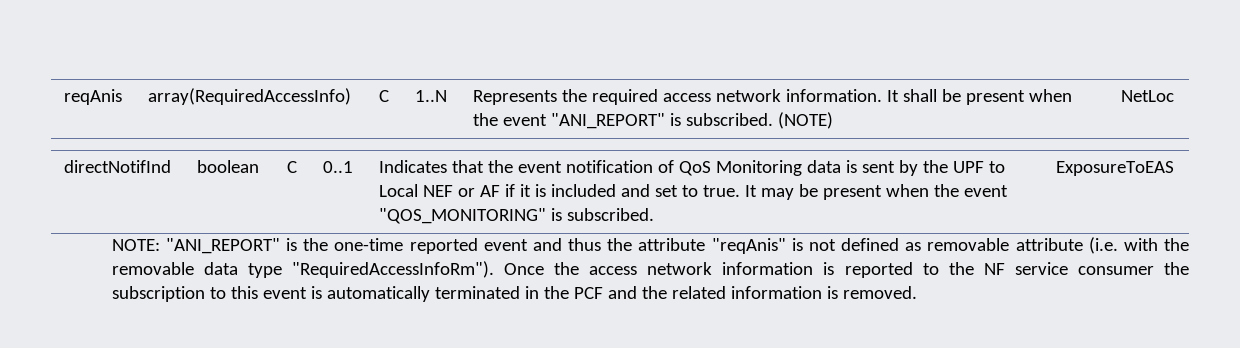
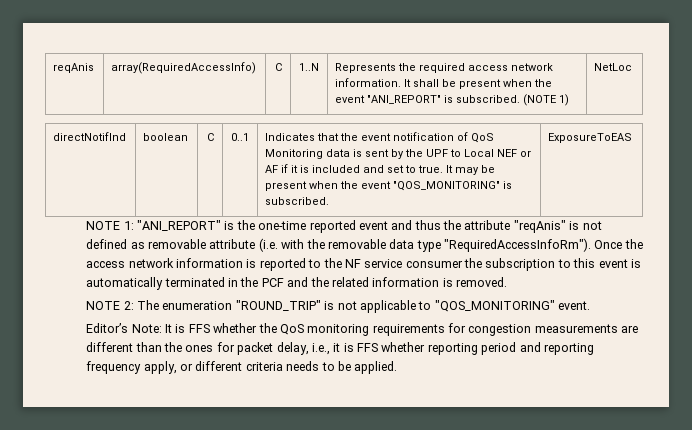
- reqAnis | array(RequiredAccessInfo) | C | 1..N | Represents the required access network information. It shall be present when the event "ANI_REPORT" is subscribed. (NOTE) | NetLoc
+ reqAnis | array(RequiredAccessInfo) | C | 1..N | Represents the required access network information. It shall be present when the event "ANI_REPORT" is subscribed. (NOTE 1) | NetLoc
- NOTE: "ANI_REPORT" is the one-time reported event and thus the attribute "reqAnis" is not defined as removable attribute (i.e. with the removable data type "RequiredAccessInfoRm").
+ NOTE 1: "ANI_REPORT" is the one-time reported event and thus the attribute "reqAnis" is not defined as removable attribute (i.e. with the removable data type "RequiredAccessInfoRm").
+ NOTE 2: The enumeration "ROUND_TRIP" is not applicable to "QOS_MONITORING" event.
+ Editor’s Note: It is FFS whether the QoS monitoring requirements for congestion measurements are different than the ones for packet delay, i.e., it is FFS whether reporting period and reporting frequency apply, or different criteria needs to be applied.

